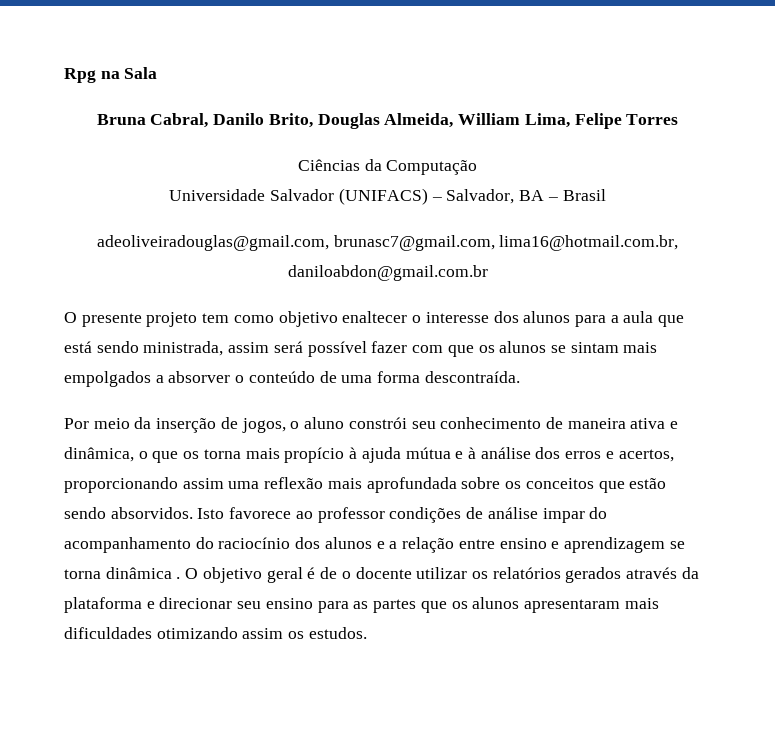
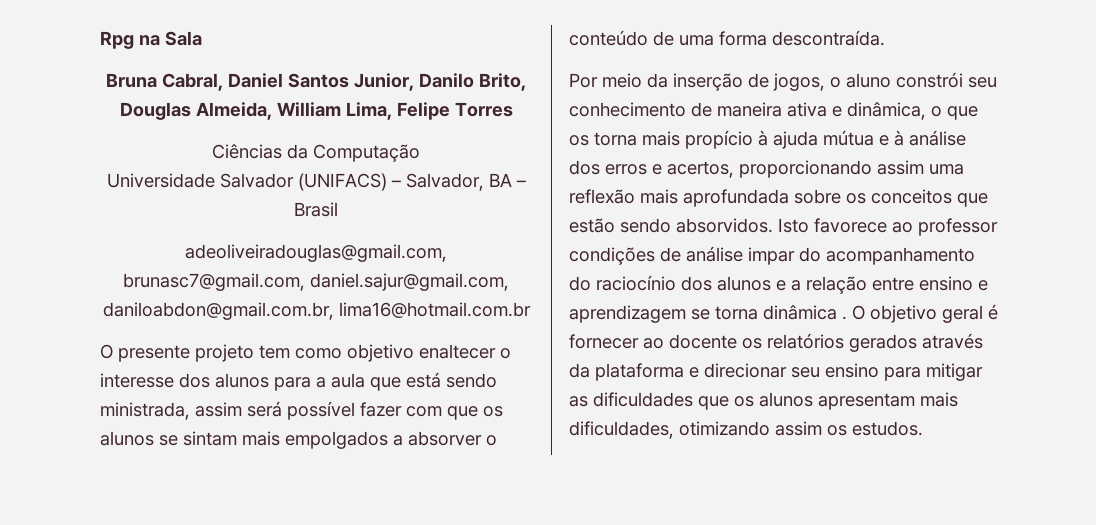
- Bruna Cabral, Danilo Brito, Douglas Almeida, William Lima, Felipe Torres
+ Bruna Cabral, Daniel Santos Junior, Danilo Brito, Douglas Almeida, William Lima, Felipe Torres
- adeoliveiradouglas@gmail.com, brunasc7@gmail.com, lima16@hotmail.com.br, daniloabdon@gmail.com.br
+ adeoliveiradouglas@gmail.com, brunasc7@gmail.com, daniel.sajur@gmail.com, daniloabdon@gmail.com.br, lima16@hotmail.com.br
- O objetivo geral é de o docente utilizar os relatórios gerados através da plataforma e direcionar seu ensino para as partes que os alunos apresentaram mais dificuldades otimizando assim os estudos.
+ O objetivo geral é fornecer ao docente os relatórios gerados através da plataforma e direcionar seu ensino para mitigar as dificuldades que os alunos apresentam mais dificuldades, otimizando assim os estudos.

